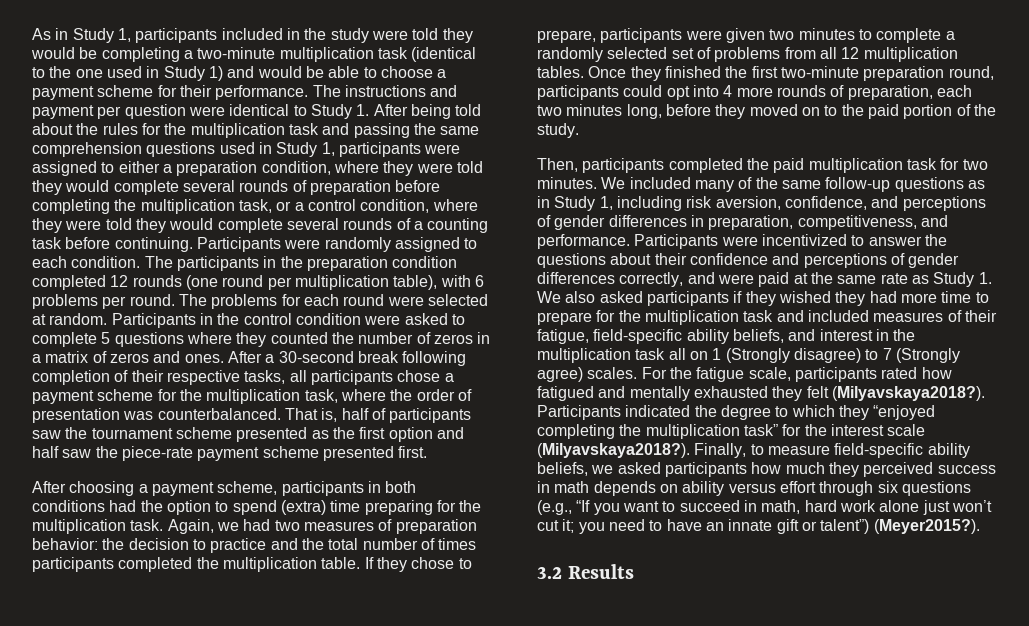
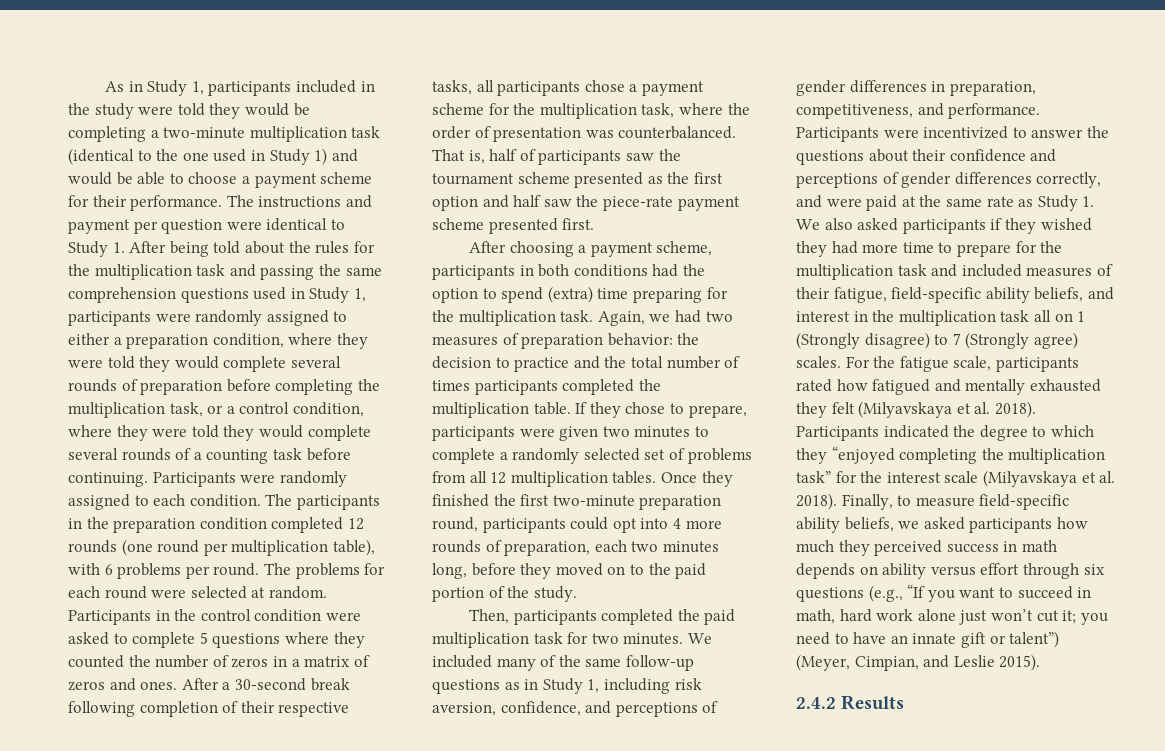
- The instructions and payment per question were identical to Study 1. After being told about the rules for the multiplication task and passing the same comprehension questions used in Study 1, participants were assigned to either a preparation condition, where they were told they would complete several rounds of preparation before completing the multiplication task, or a control condition, where they were told they would complete several rounds of a counting task before continuing.
+ The instructions and payment per question were identical to Study 1. After being told about the rules for the multiplication task and passing the same comprehension questions used in Study 1, participants were randomly assigned to either a preparation condition, where they were told they would complete several rounds of preparation before completing the multiplication task, or a control condition, where they were told they would complete several rounds of a counting task before continuing.
- For the fatigue scale, participants rated how fatigued and mentally exhausted they felt (Milyavskaya2018?).
+ For the fatigue scale, participants rated how fatigued and mentally exhausted they felt (Milyavskaya et al. 2018).
- Participants indicated the degree to which they “enjoyed completing the multiplication task” for the interest scale (Milyavskaya2018?).
+ Participants indicated the degree to which they “enjoyed completing the multiplication task” for the interest scale (Milyavskaya et al. 2018).
- Finally, to measure field-specific ability beliefs, we asked participants how much they perceived success in math depends on ability versus effort through six questions (e.g., “If you want to succeed in math, hard work alone just won’t cut it; you need to have an innate gift or talent”) (Meyer2015?).
- 3.2 Results
+ Finally, to measure field-specific ability beliefs, we asked participants how much they perceived success in math depends on ability versus effort through six questions (e.g., “If you want to succeed in math, hard work alone just won’t cut it; you need to have an innate gift or talent”) (Meyer, Cimpian, and Leslie 2015).
+ 2.4.2 Results

